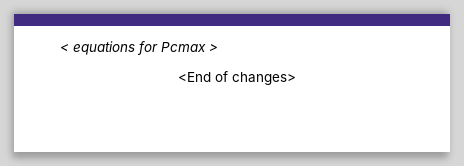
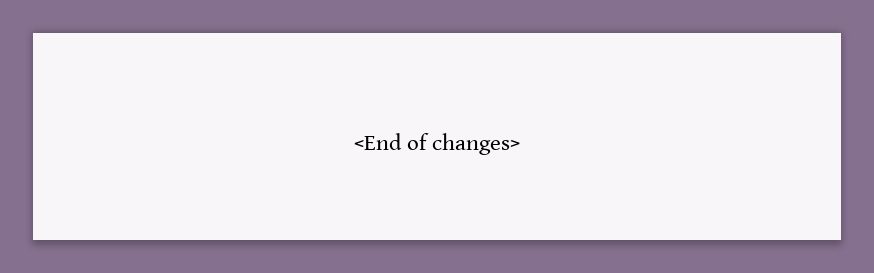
- < equations for Pcmax >

